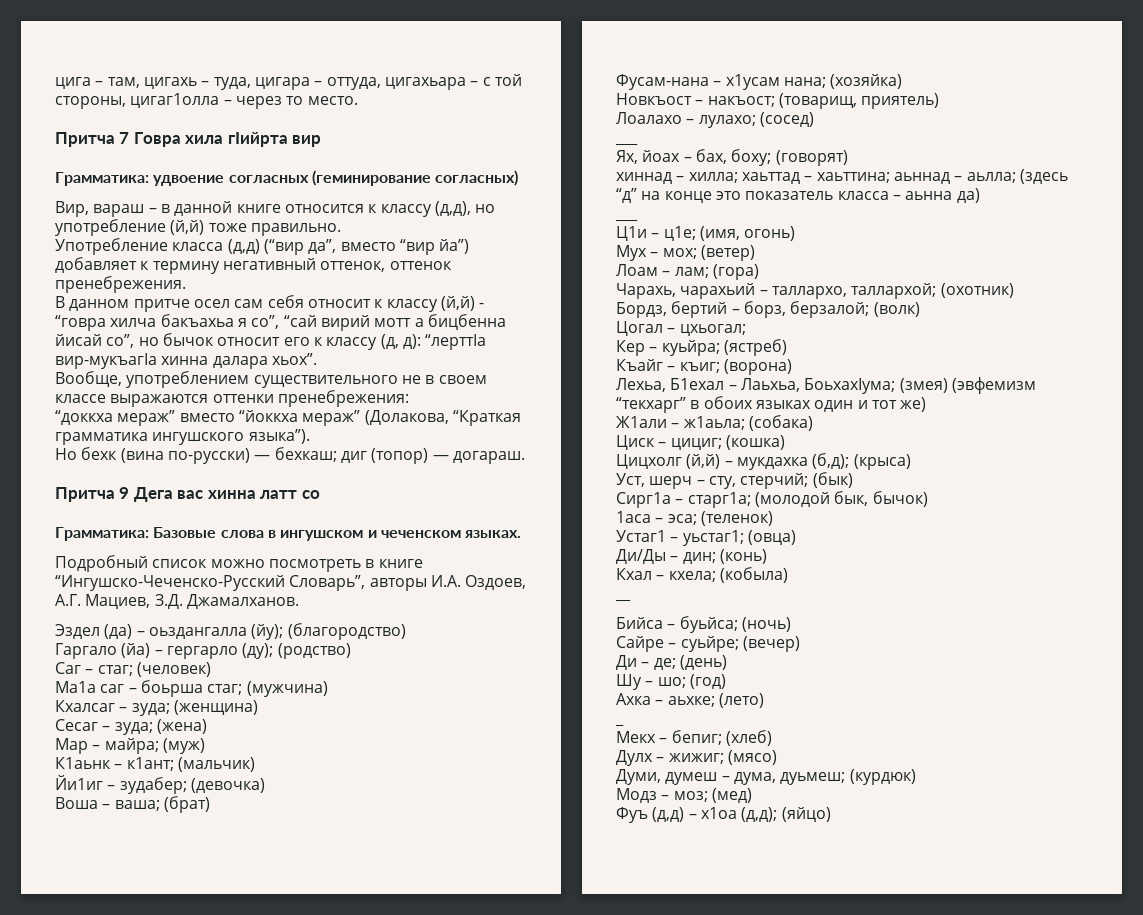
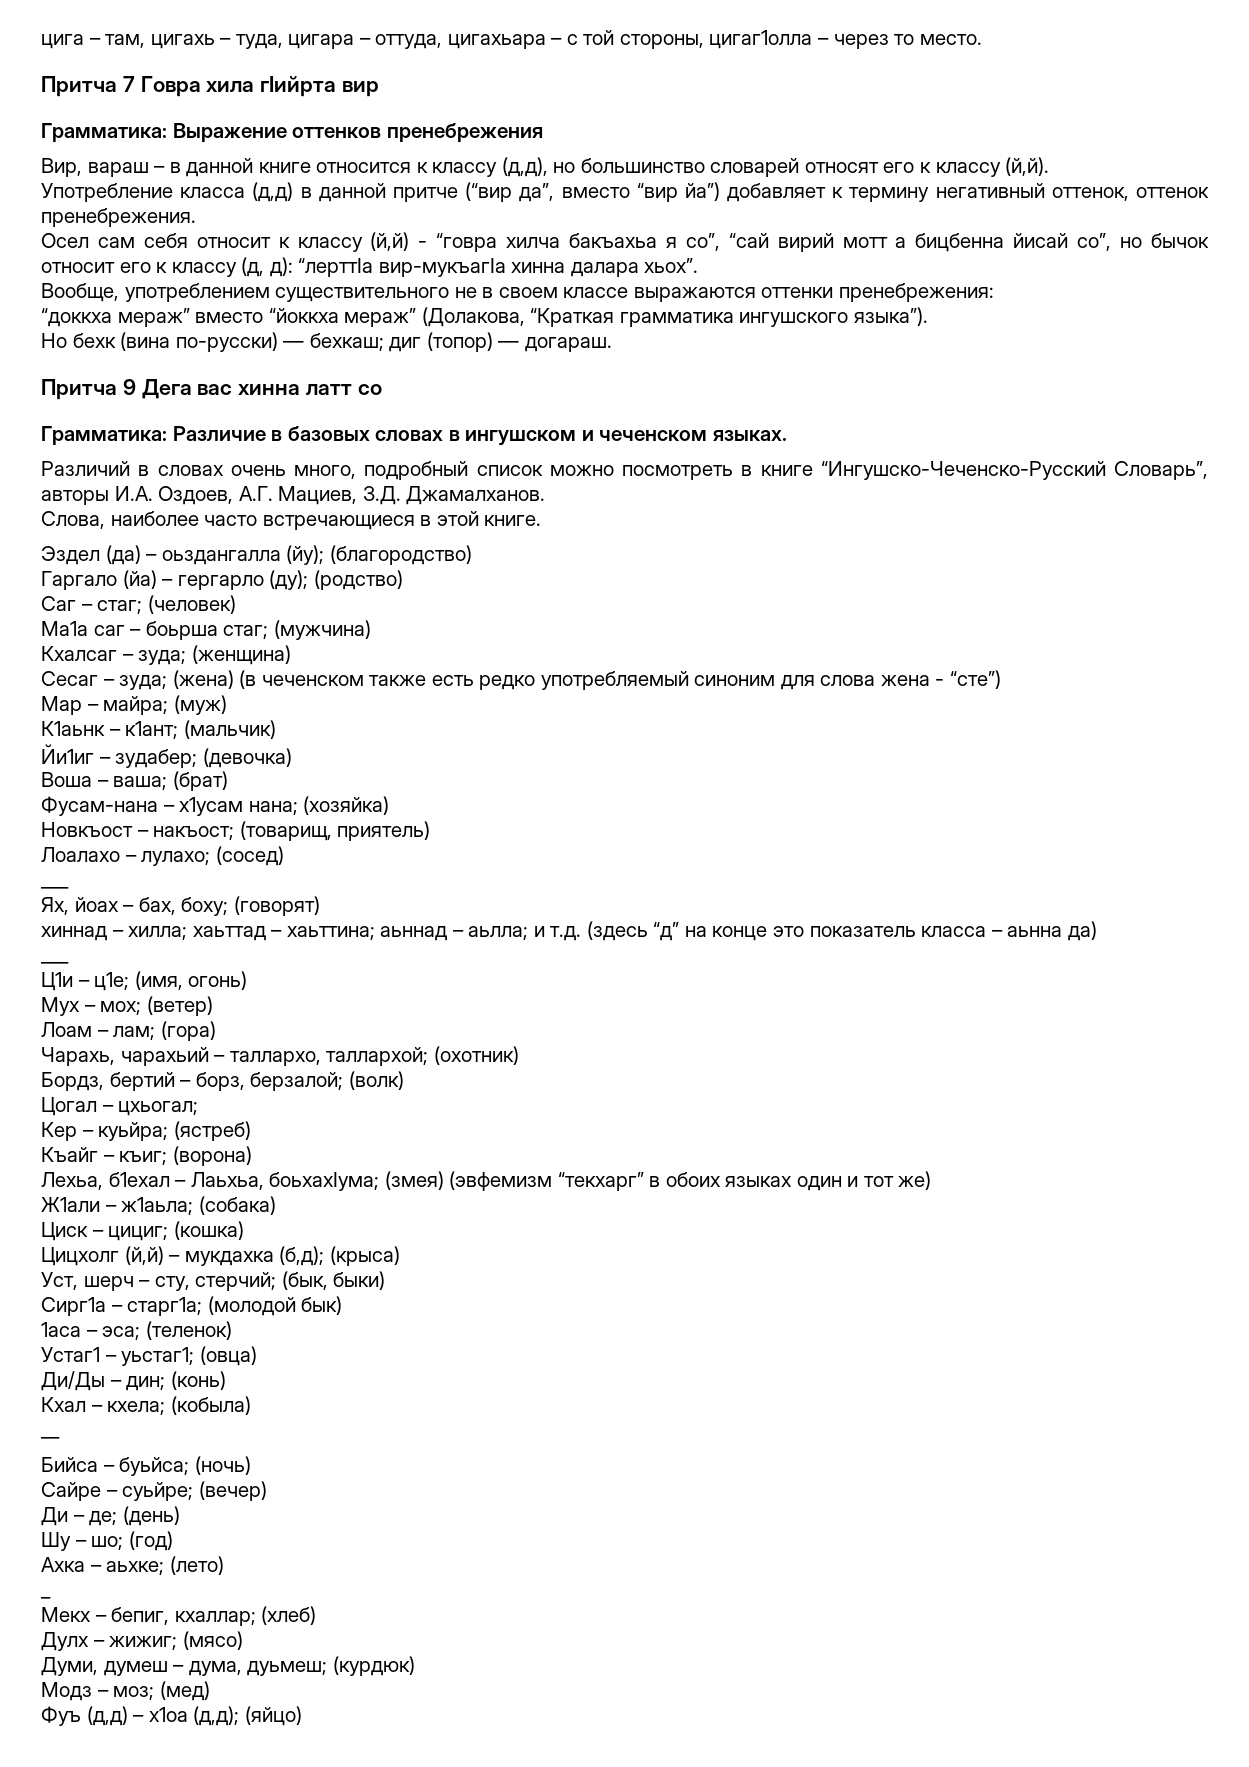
- Грамматика: удвоение согласных (геминирование согласных)
+ Грамматика: Выражение оттенков пренебрежения
- Вир, вараш – в данной книге относится к классу (д,д), но употребление (й,й) тоже правильно.
+ Вир, вараш – в данной книге относится к классу (д,д), но большинство словарей относят его к классу (й,й).
- Употребление класса (д,д) (“вир да”, вместо “вир йа”) добавляет к термину негативный оттенок, оттенок пренебрежения.
+ Употребление класса (д,д) в данной притче (“вир да”, вместо “вир йа”) добавляет к термину негативный оттенок, оттенок пренебрежения.
- В данном притче осел сам себя относит к классу (й,й) - “говра хилча бакъахьа я со”, “сай вирий мотт а бицбенна йисай со”, но бычок относит его к классу (д, д): “лерттIа вир-мукъагIа хинна далара хьох”.
+ Осел сам себя относит к классу (й,й) - “говра хилча бакъахьа я со”, “сай вирий мотт а бицбенна йисай со”, но бычок относит его к классу (д, д): “лерттIа вир-мукъагIа хинна далара хьох”.
- Грамматика: Базовые слова в ингушском и чеченском языках.
+ Грамматика: Различие в базовых словах в ингушском и чеченском языках.
- Подробный список можно посмотреть в книге “Ингушско-Чеченско-Русский Словарь”, авторы И.А. Оздоев, А.Г. Мациев, З.Д. Джамалханов.
+ Различий в словах очень много, подробный список можно посмотреть в книге “Ингушско-Чеченско-Русский Словарь”, авторы И.А. Оздоев, А.Г. Мациев, З.Д. Джамалханов.
+ Слова, наиболее часто встречающиеся в этой книге.
- Сесаг – зуда; (жена)
+ Сесаг – зуда; (жена) (в чеченском также есть редко употребляемый синоним для слова жена - “сте”)
- хиннад – хилла; хаьттад – хаьттина; аьннад – аьлла; (здесь “д” на конце это показатель класса – аьнна да)
+ хиннад – хилла; хаьттад – хаьттина; аьннад – аьлла; и т.д. (здесь “д” на конце это показатель класса – аьнна да)
- Лехьа, Б1ехал – Лаьхьа, БоьхахӀума; (змея) (эвфемизм “текхарг” в обоих языках один и тот же)
+ Лехьа, б1ехал – Лаьхьа, боьхахӀума; (змея) (эвфемизм “текхарг” в обоих языках один и тот же)
- Уст, шерч – сту, стерчий; (бык)
+ Уст, шерч – сту, стерчий; (бык, быки)
- Сирг1а – старг1а; (молодой бык, бычок)
+ Сирг1а – старг1а; (молодой бык)
- Мекх – бепиг; (хлеб)
+ Мекх – бепиг, кхаллар; (хлеб)

